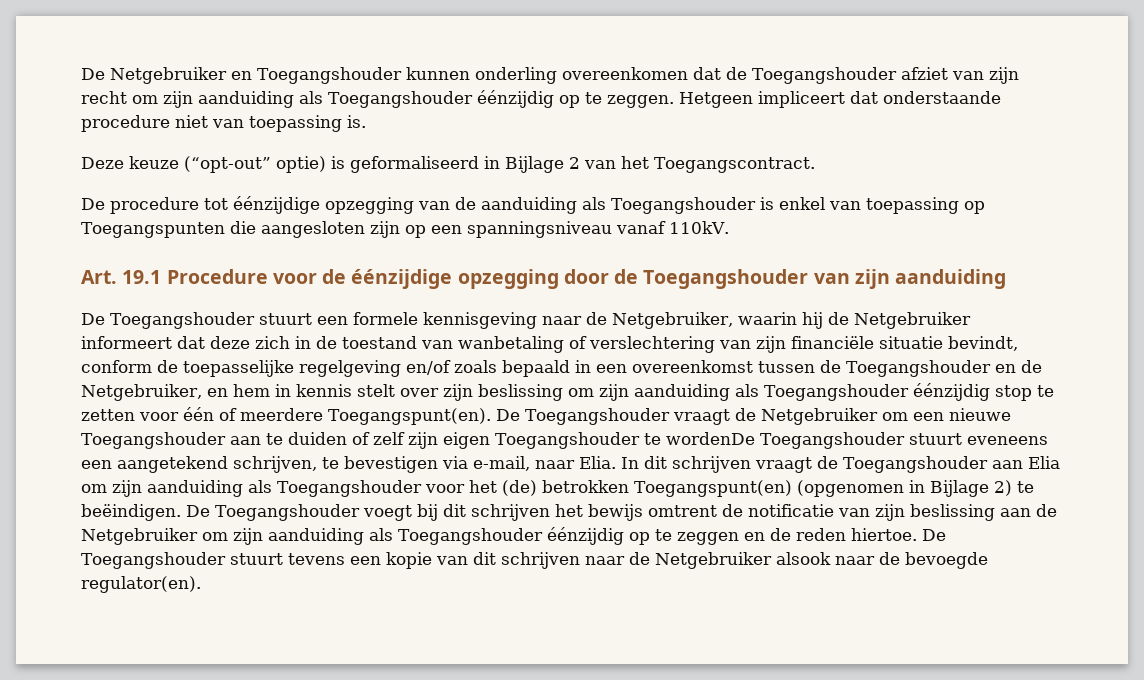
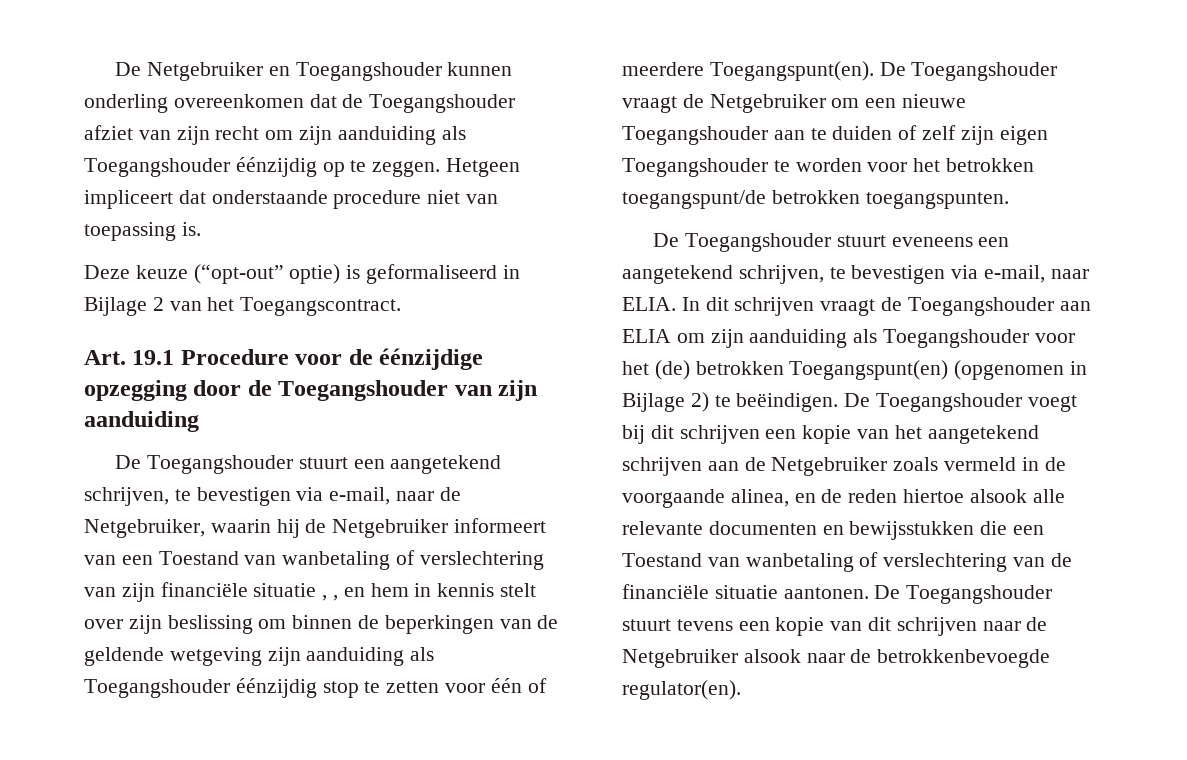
- De procedure tot éénzijdige opzegging van de aanduiding als Toegangshouder is enkel van toepassing op Toegangspunten die aangesloten zijn op een spanningsniveau vanaf 110kV.
- De Toegangshouder stuurt een formele kennisgeving naar de Netgebruiker, waarin hij de Netgebruiker informeert dat deze zich in de toestand van wanbetaling of verslechtering van zijn financiële situatie bevindt, conform de toepasselijke regelgeving en/of zoals bepaald in een overeenkomst tussen de Toegangshouder en de Netgebruiker, en hem in kennis stelt over zijn beslissing om zijn aanduiding als Toegangshouder éénzijdig stop te zetten voor één of meerdere Toegangspunt(en).
+ De Toegangshouder stuurt een aangetekend schrijven, te bevestigen via e-mail, naar de Netgebruiker, waarin hij de Netgebruiker informeert van een Toestand van wanbetaling of verslechtering van zijn financiële situatie , , en hem in kennis stelt over zijn beslissing om binnen de beperkingen van de geldende wetgeving zijn aanduiding als Toegangshouder éénzijdig stop te zetten voor één of meerdere Toegangspunt(en).
- De Toegangshouder vraagt de Netgebruiker om een nieuwe Toegangshouder aan te duiden of zelf zijn eigen Toegangshouder te wordenDe Toegangshouder stuurt eveneens een aangetekend schrijven, te bevestigen via e-mail, naar Elia.
+ De Toegangshouder vraagt de Netgebruiker om een nieuwe Toegangshouder aan te duiden of zelf zijn eigen Toegangshouder te worden voor het betrokken toegangspunt/de betrokken toegangspunten.
+ De Toegangshouder stuurt eveneens een aangetekend schrijven, te bevestigen via e-mail, naar ELIA.
- In dit schrijven vraagt de Toegangshouder aan Elia om zijn aanduiding als Toegangshouder voor het (de) betrokken Toegangspunt(en) (opgenomen in Bijlage 2) te beëindigen.
+ In dit schrijven vraagt de Toegangshouder aan ELIA om zijn aanduiding als Toegangshouder voor het (de) betrokken Toegangspunt(en) (opgenomen in Bijlage 2) te beëindigen.
- De Toegangshouder voegt bij dit schrijven het bewijs omtrent de notificatie van zijn beslissing aan de Netgebruiker om zijn aanduiding als Toegangshouder éénzijdig op te zeggen en de reden hiertoe.
+ De Toegangshouder voegt bij dit schrijven een kopie van het aangetekend schrijven aan de Netgebruiker zoals vermeld in de voorgaande alinea, en de reden hiertoe alsook alle relevante documenten en bewijsstukken die een Toestand van wanbetaling of verslechtering van de financiële situatie aantonen.
- De Toegangshouder stuurt tevens een kopie van dit schrijven naar de Netgebruiker alsook naar de bevoegde regulator(en).
+ De Toegangshouder stuurt tevens een kopie van dit schrijven naar de Netgebruiker alsook naar de betrokkenbevoegde regulator(en).

